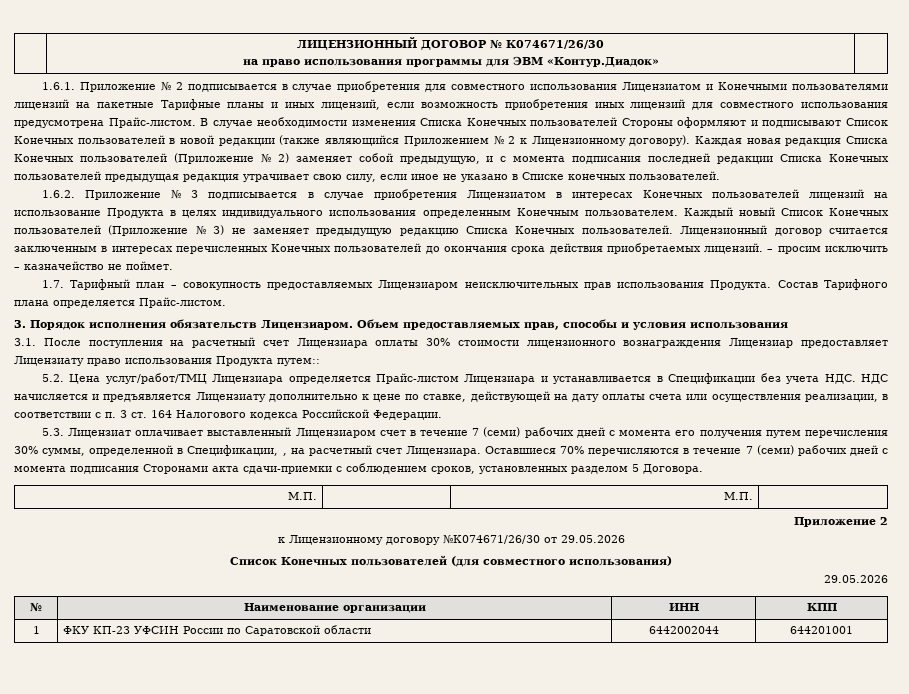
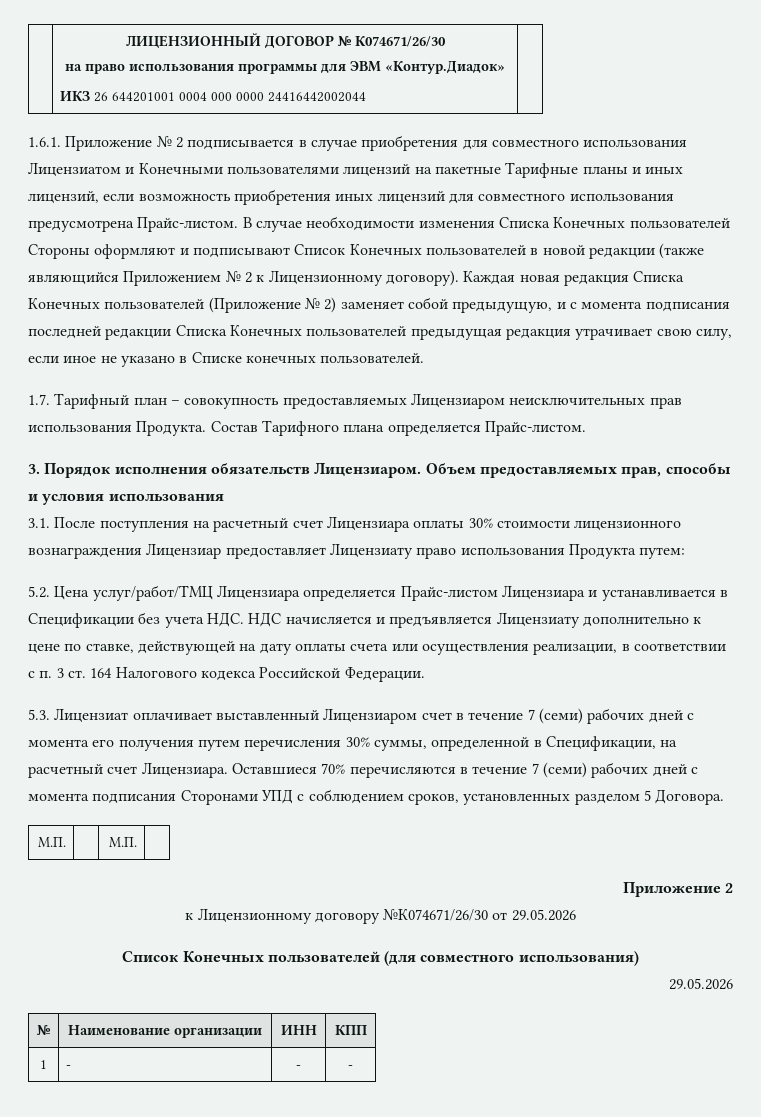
  | ЛИЦЕНЗИОННЫЙ ДОГОВОР № К074671/26/30
- на право использования программы для ЭВМ «Контур.Диадок» |
+ на право использования программы для ЭВМ «Контур.Диадок»
+ ИКЗ 26 644201001 0004 000 0000 24416442002044 |
- 1.6.2. Приложение № 3 подписывается в случае приобретения Лицензиатом в интересах Конечных пользователей лицензий на использование Продукта в целях индивидуального использования определенным Конечным пользователем. Каждый новый Список Конечных пользователей (Приложение № 3) не заменяет предыдущую редакцию Списка Конечных пользователей. Лицензионный договор считается заключенным в интересах перечисленных Конечных пользователей до окончания срока действия приобретаемых лицензий. – просим исключить – казначейство не поймет.
- 3.1. После поступления на расчетный счет Лицензиара оплаты 30% стоимости лицензионного вознаграждения Лицензиар предоставляет Лицензиату право использования Продукта путем::
+ 3.1. После поступления на расчетный счет Лицензиара оплаты 30% стоимости лицензионного вознаграждения Лицензиар предоставляет Лицензиату право использования Продукта путем:
- 5.3. Лицензиат оплачивает выставленный Лицензиаром счет в течение 7 (семи) рабочих дней с момента его получения путем перечисления 30% суммы, определенной в Спецификации, , на расчетный счет Лицензиара.
+ 5.3. Лицензиат оплачивает выставленный Лицензиаром счет в течение 7 (семи) рабочих дней с момента его получения путем перечисления 30% суммы, определенной в Спецификации, на расчетный счет Лицензиара.
- Оставшиеся 70% перечисляются в течение 7 (семи) рабочих дней с момента подписания Сторонами акта сдачи-приемки с соблюдением сроков, установленных разделом 5 Договора.
+ Оставшиеся 70% перечисляются в течение 7 (семи) рабочих дней с момента подписания Сторонами УПД с соблюдением сроков, установленных разделом 5 Договора.
- 1 | ФКУ КП-23 УФСИН России по Саратовской области | 6442002044 | 644201001
+ 1 | - | - | -

